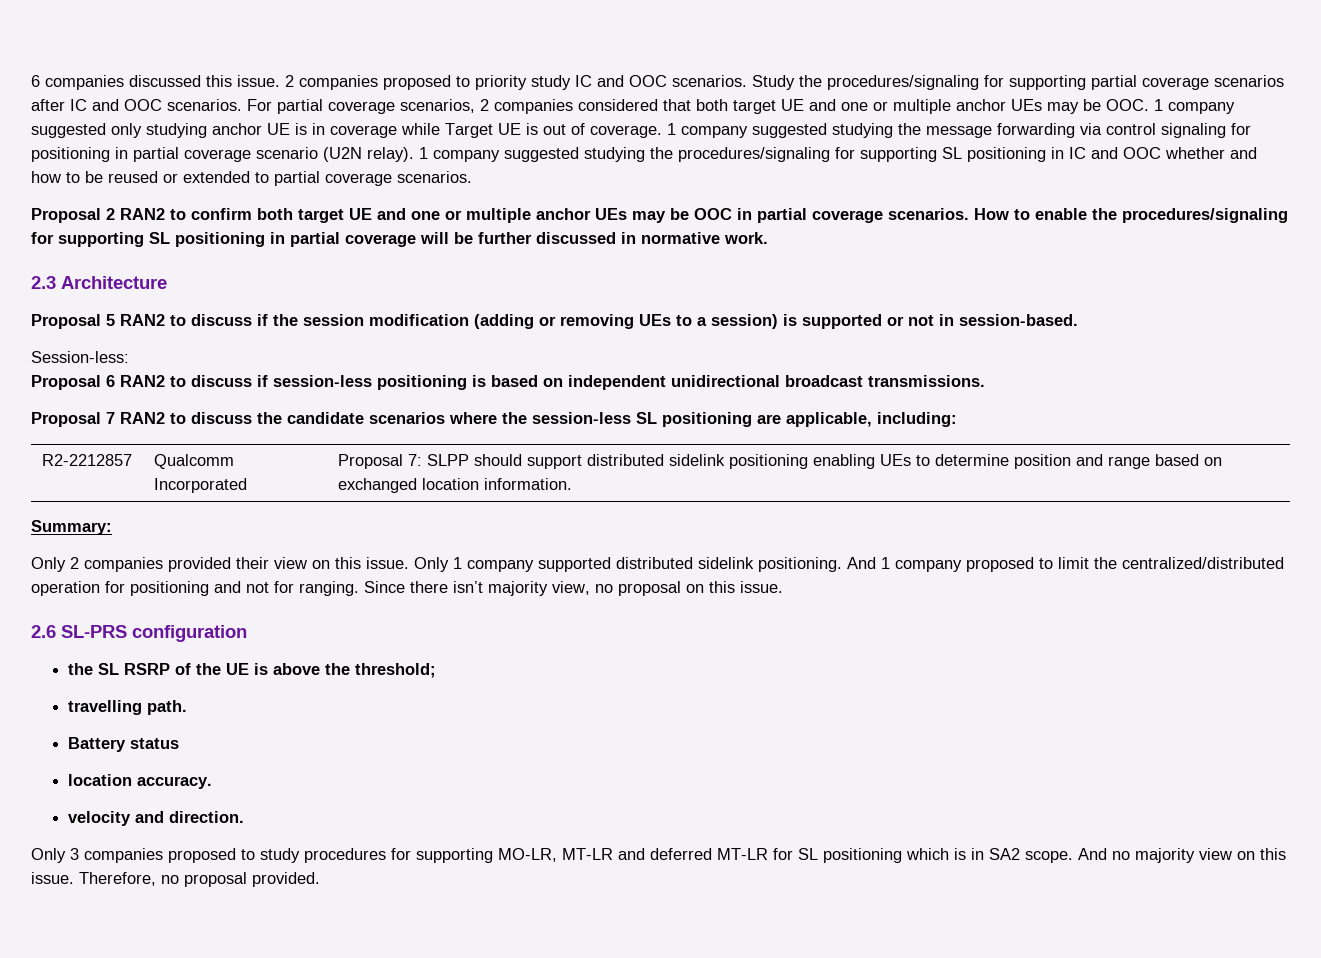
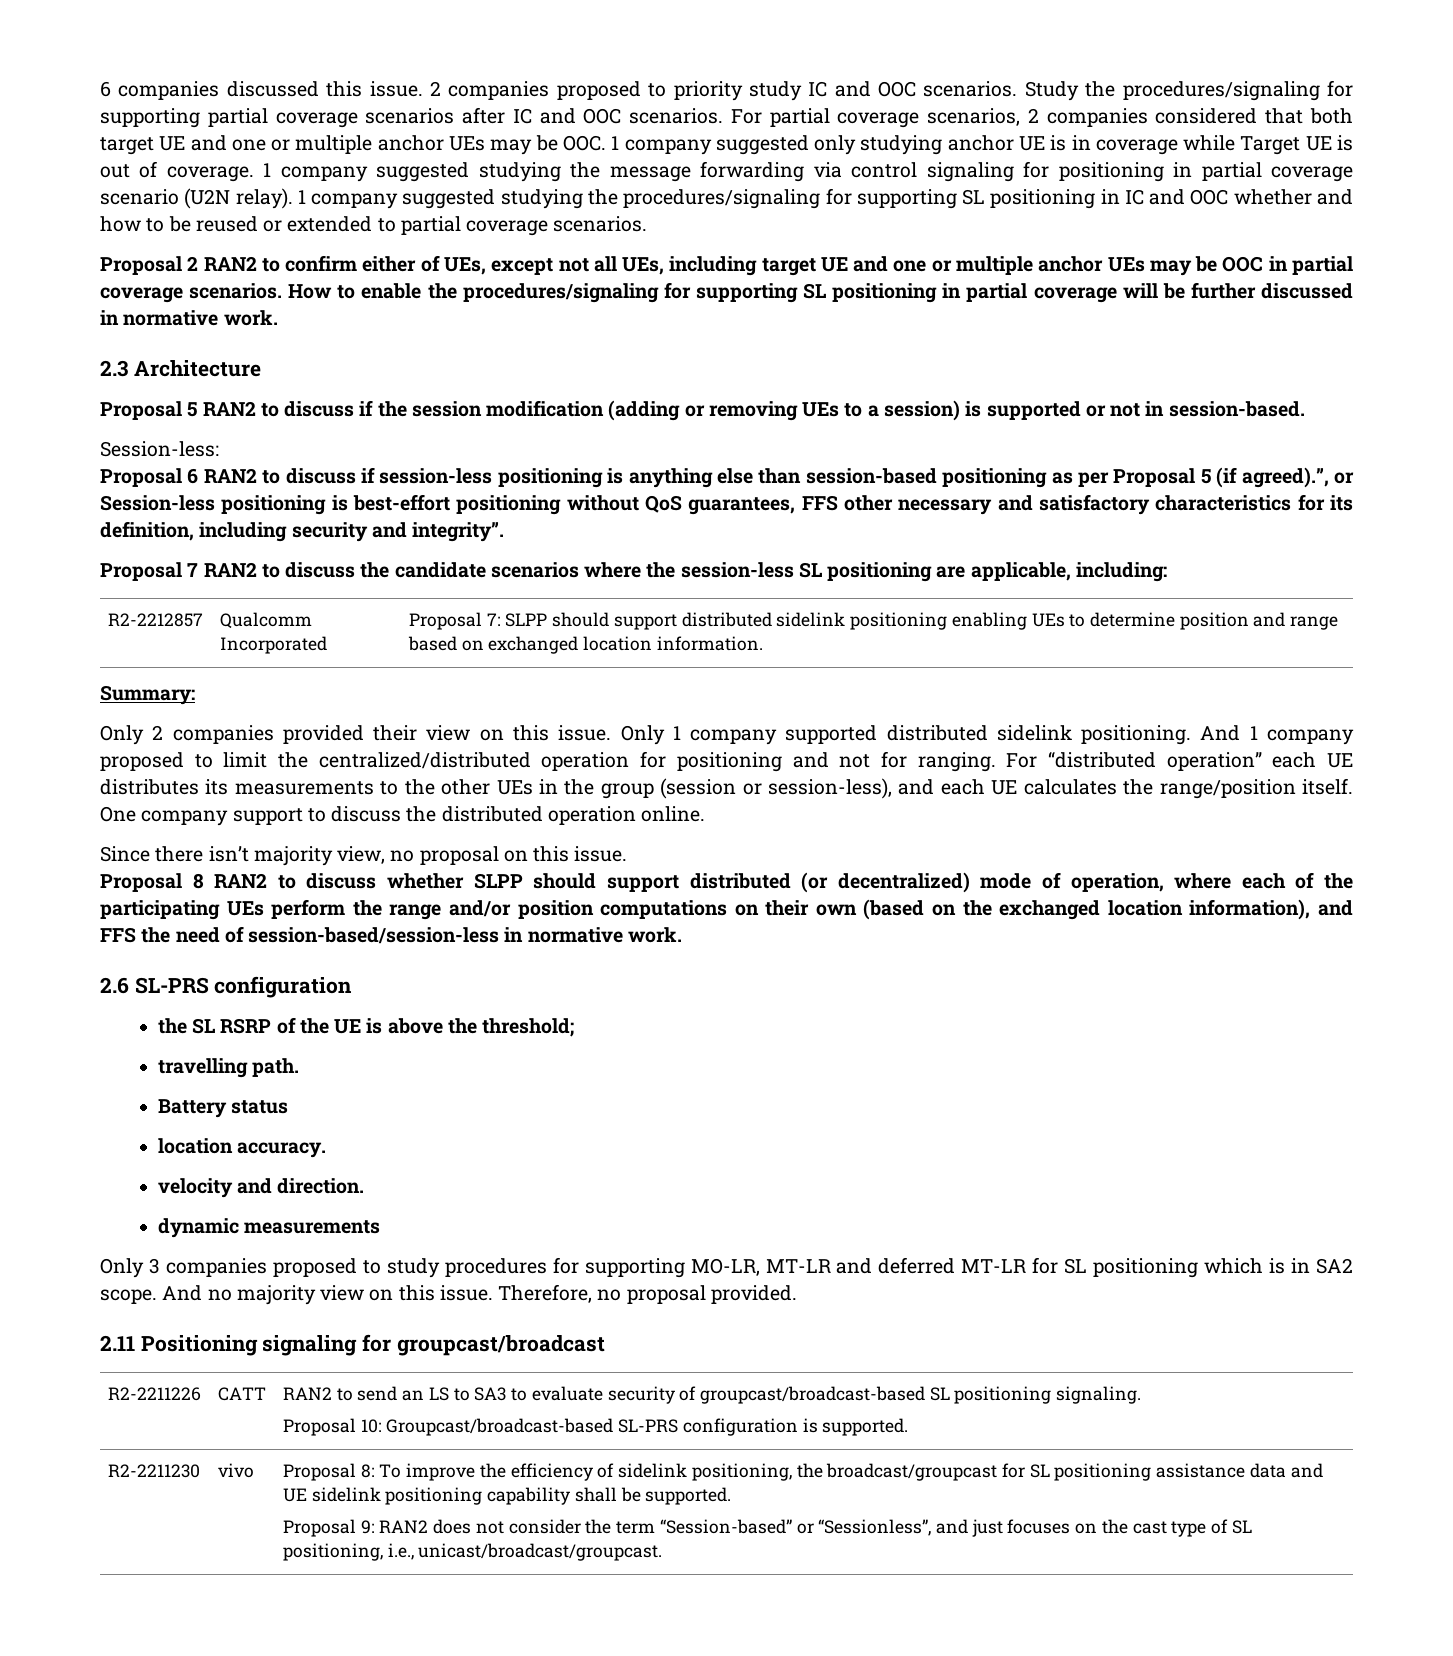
- Proposal 2 RAN2 to confirm both target UE and one or multiple anchor UEs may be OOC in partial coverage scenarios.
+ Proposal 2 RAN2 to confirm either of UEs, except not all UEs, including target UE and one or multiple anchor UEs may be OOC in partial coverage scenarios.
- Proposal 6 RAN2 to discuss if session-less positioning is based on independent unidirectional broadcast transmissions.
+ Proposal 6 RAN2 to discuss if session-less positioning is anything else than session-based positioning as per Proposal 5 (if agreed).”, or Session-less positioning is best-effort positioning without QoS guarantees, FFS other necessary and satisfactory characteristics for its definition, including security and integrity”.
- And 1 company proposed to limit the centralized/distributed operation for positioning and not for ranging. Since there isn’t majority view, no proposal on this issue.
+ And 1 company proposed to limit the centralized/distributed operation for positioning and not for ranging. For “distributed operation” each UE distributes its measurements to the other UEs in the group (session or session-less), and each UE calculates the range/position itself. One company support to discuss the distributed operation online.
+ Since there isn’t majority view, no proposal on this issue.
+ Proposal 8 RAN2 to discuss whether SLPP should support distributed (or decentralized) mode of operation, where each of the participating UEs perform the range and/or position computations on their own (based on the exchanged location information), and FFS the need of session-based/session-less in normative work.
+ dynamic measurements
+ 2.11 Positioning signaling for groupcast/broadcast
+ R2-2211226 | CATT | RAN2 to send an LS to SA3 to evaluate security of groupcast/broadcast-based SL positioning signaling.
+ Proposal 10: Groupcast/broadcast-based SL-PRS configuration is supported.
+ R2-2211230 | vivo | Proposal 8: To improve the efficiency of sidelink positioning, the broadcast/groupcast for SL positioning assistance data and UE sidelink positioning capability shall be supported.
+ Proposal 9: RAN2 does not consider the term “Session-based” or “Sessionless”, and just focuses on the cast type of SL positioning, i.e., unicast/broadcast/groupcast.

